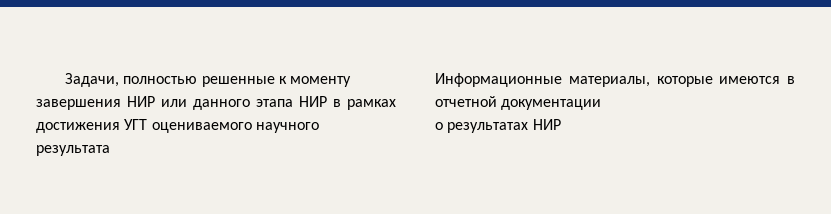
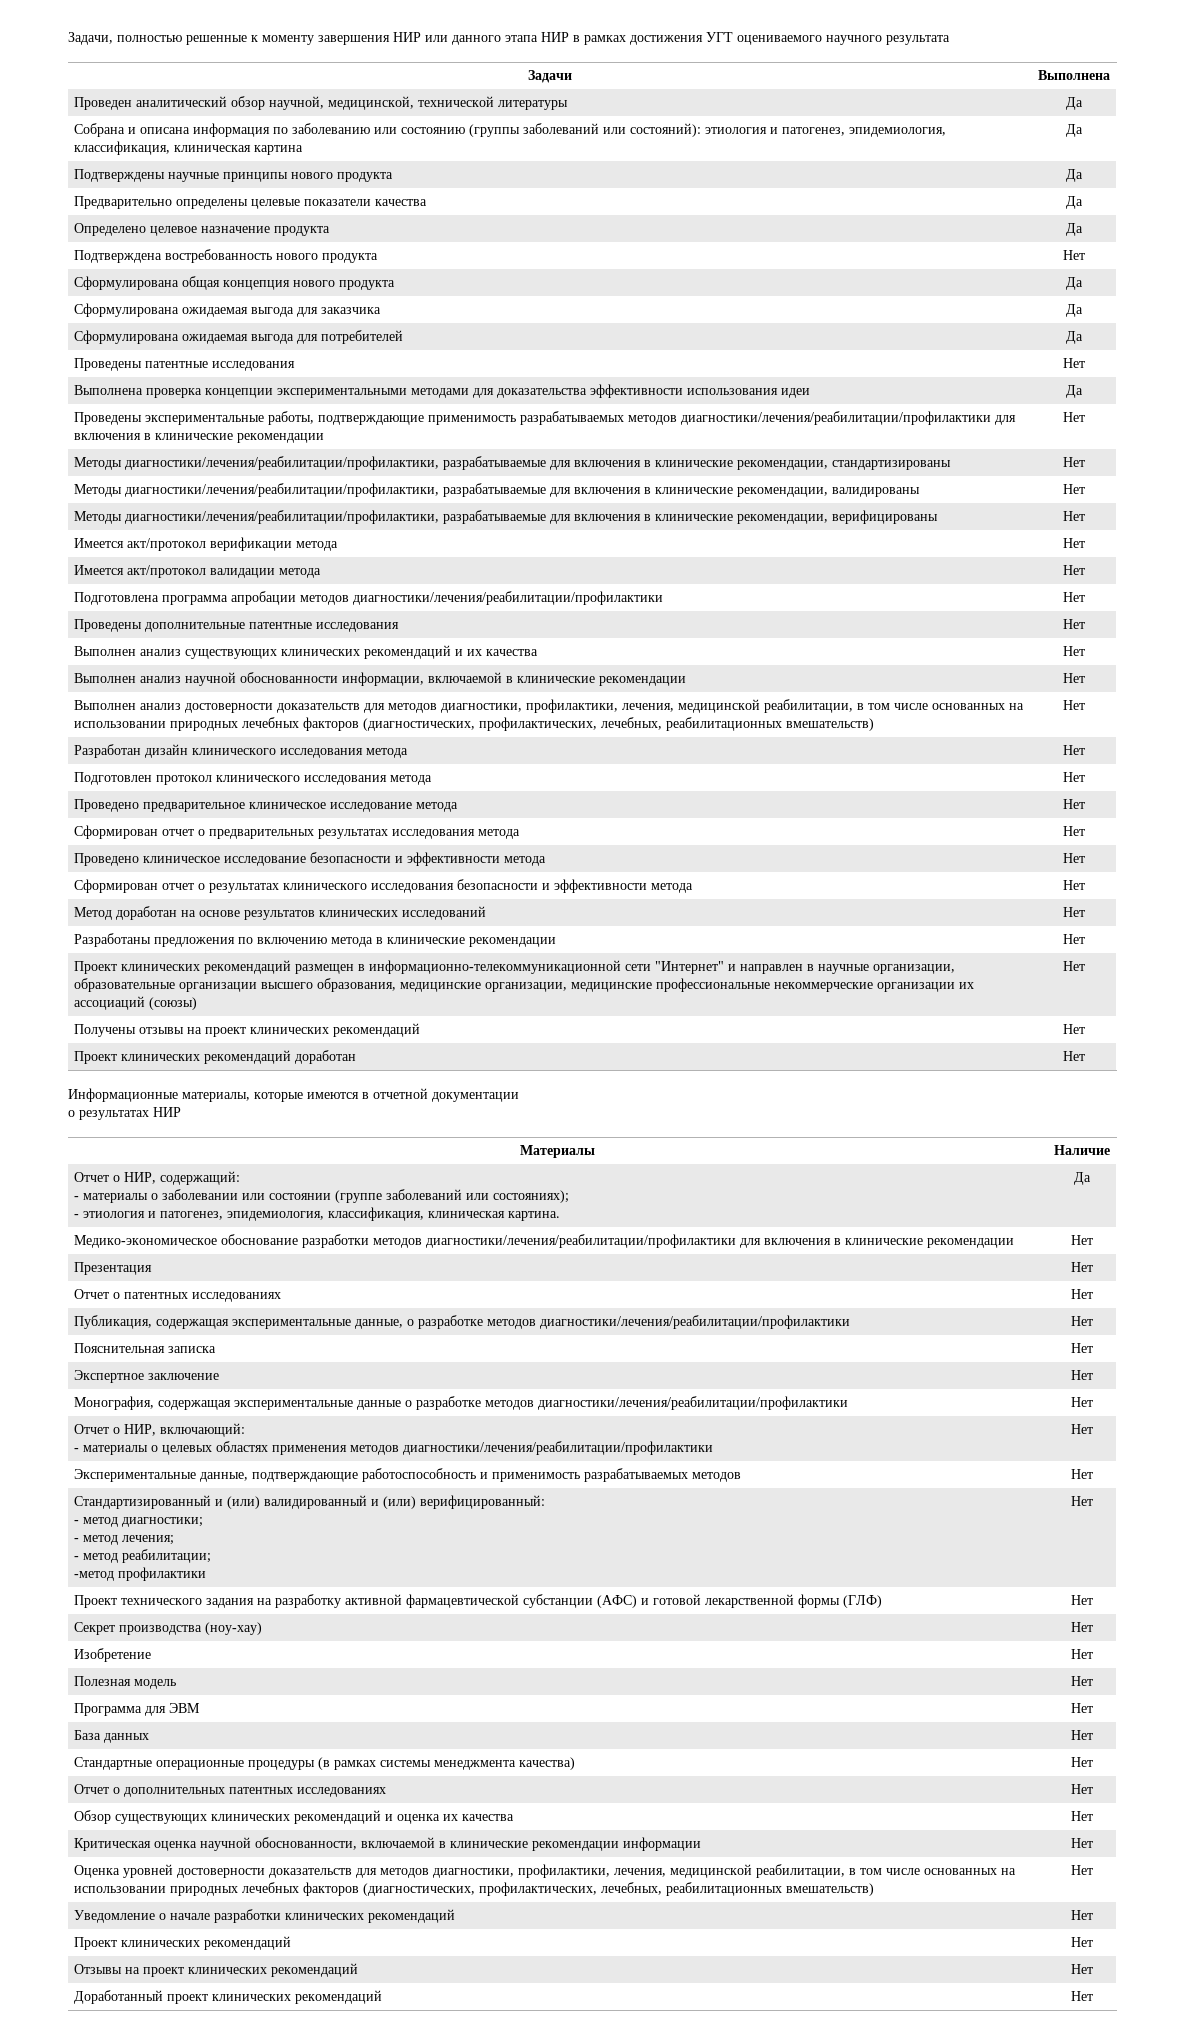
+ Задачи | Выполнена
+ Проведен аналитический обзор научной, медицинской, технической литературы | Да
+ Собрана и описана информация по заболеванию или состоянию (группы заболеваний или состояний): этиология и патогенез, эпидемиология, классификация, клиническая картина | Да
+ Подтверждены научные принципы нового продукта | Да
+ Предварительно определены целевые показатели качества | Да
+ Определено целевое назначение продукта | Да
+ Подтверждена востребованность нового продукта | Нет
+ Сформулирована общая концепция нового продукта | Да
+ Сформулирована ожидаемая выгода для заказчика | Да
+ Сформулирована ожидаемая выгода для потребителей | Да
+ Проведены патентные исследования | Нет
+ Выполнена проверка концепции экспериментальными методами для доказательства эффективности использования идеи | Да
+ Проведены экспериментальные работы, подтверждающие применимость разрабатываемых методов диагностики/лечения/реабилитации/профилактики для включения в клинические рекомендации | Нет
+ Методы диагностики/лечения/реабилитации/профилактики, разрабатываемые для включения в клинические рекомендации, стандартизированы | Нет
+ Методы диагностики/лечения/реабилитации/профилактики, разрабатываемые для включения в клинические рекомендации, валидированы | Нет
+ Методы диагностики/лечения/реабилитации/профилактики, разрабатываемые для включения в клинические рекомендации, верифицированы | Нет
+ Имеется акт/протокол верификации метода | Нет
+ Имеется акт/протокол валидации метода | Нет
+ Подготовлена программа апробации методов диагностики/лечения/реабилитации/профилактики | Нет
+ Проведены дополнительные патентные исследования | Нет
+ Выполнен анализ существующих клинических рекомендаций и их качества | Нет
+ Выполнен анализ научной обоснованности информации, включаемой в клинические рекомендации | Нет
+ Выполнен анализ достоверности доказательств для методов диагностики, профилактики, лечения, медицинской реабилитации, в том числе основанных на использовании природных лечебных факторов (диагностических, профилактических, лечебных, реабилитационных вмешательств) | Нет
+ Разработан дизайн клинического исследования метода | Нет
+ Подготовлен протокол клинического исследования метода | Нет
+ Проведено предварительное клиническое исследование метода | Нет
+ Сформирован отчет о предварительных результатах исследования метода | Нет
+ Проведено клиническое исследование безопасности и эффективности метода | Нет
+ Сформирован отчет о результатах клинического исследования безопасности и эффективности метода | Нет
+ Метод доработан на основе результатов клинических исследований | Нет
+ Разработаны предложения по включению метода в клинические рекомендации | Нет
+ Проект клинических рекомендаций размещен в информационно-телекоммуникационной сети "Интернет" и направлен в научные организации, образовательные организации высшего образования, медицинские организации, медицинские профессиональные некоммерческие организации их ассоциаций (союзы) | Нет
+ Получены отзывы на проект клинических рекомендаций | Нет
+ Проект клинических рекомендаций доработан | Нет
+ Материалы | Наличие
+ Отчет о НИР, содержащий:
+ - материалы о заболевании или состоянии (группе заболеваний или состояниях);
+ - этиология и патогенез, эпидемиология, классификация, клиническая картина. | Да
+ Медико-экономическое обоснование разработки методов диагностики/лечения/реабилитации/профилактики для включения в клинические рекомендации | Нет
+ Презентация | Нет
+ Отчет о патентных исследованиях | Нет
+ Публикация, содержащая экспериментальные данные, о разработке методов диагностики/лечения/реабилитации/профилактики | Нет
+ Пояснительная записка | Нет
+ Экспертное заключение | Нет
+ Монография, содержащая экспериментальные данные о разработке методов диагностики/лечения/реабилитации/профилактики | Нет
+ Отчет о НИР, включающий:
+ - материалы о целевых областях применения методов диагностики/лечения/реабилитации/профилактики | Нет
+ Экспериментальные данные, подтверждающие работоспособность и применимость разрабатываемых методов | Нет
+ Стандартизированный и (или) валидированный и (или) верифицированный:
+ - метод диагностики;
+ - метод лечения;
+ - метод реабилитации;
+ -метод профилактики | Нет
+ Проект технического задания на разработку активной фармацевтической субстанции (АФС) и готовой лекарственной формы (ГЛФ) | Нет
+ Секрет производства (ноу-хау) | Нет
+ Изобретение | Нет
+ Полезная модель | Нет
+ Программа для ЭВМ | Нет
+ База данных | Нет
+ Стандартные операционные процедуры (в рамках системы менеджмента качества) | Нет
+ Отчет о дополнительных патентных исследованиях | Нет
+ Обзор существующих клинических рекомендаций и оценка их качества | Нет
+ Критическая оценка научной обоснованности, включаемой в клинические рекомендации информации | Нет
+ Оценка уровней достоверности доказательств для методов диагностики, профилактики, лечения, медицинской реабилитации, в том числе основанных на использовании природных лечебных факторов (диагностических, профилактических, лечебных, реабилитационных вмешательств) | Нет
+ Уведомление о начале разработки клинических рекомендаций | Нет
+ Проект клинических рекомендаций | Нет
+ Отзывы на проект клинических рекомендаций | Нет
+ Доработанный проект клинических рекомендаций | Нет

